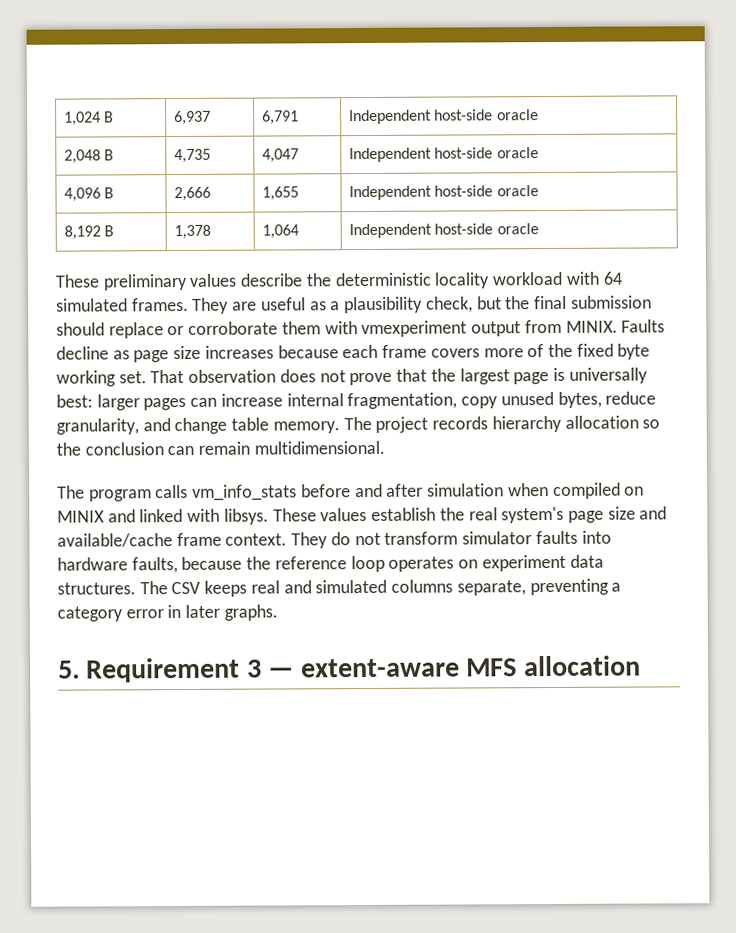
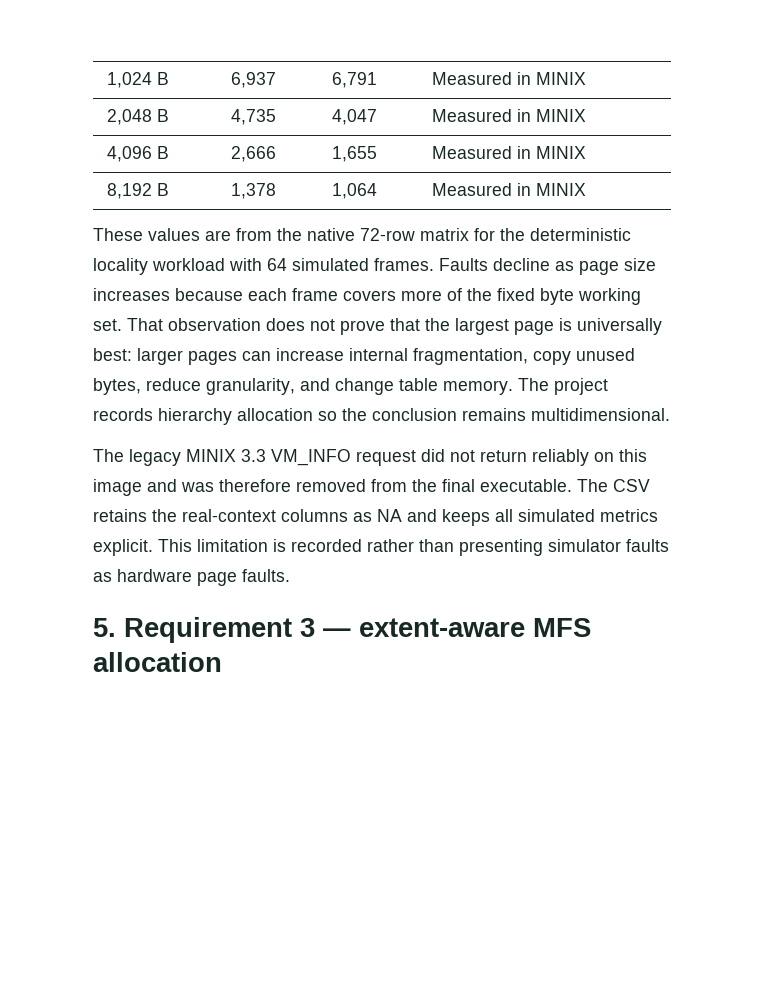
- 1,024 B | 6,937 | 6,791 | Independent host-side oracle
+ 1,024 B | 6,937 | 6,791 | Measured in MINIX
- 2,048 B | 4,735 | 4,047 | Independent host-side oracle
+ 2,048 B | 4,735 | 4,047 | Measured in MINIX
- 4,096 B | 2,666 | 1,655 | Independent host-side oracle
+ 4,096 B | 2,666 | 1,655 | Measured in MINIX
- 8,192 B | 1,378 | 1,064 | Independent host-side oracle
- These preliminary values describe the deterministic locality workload with 64 simulated frames.
+ 8,192 B | 1,378 | 1,064 | Measured in MINIX
+ These values are from the native 72-row matrix for the deterministic locality workload with 64 simulated frames.
- They are useful as a plausibility check, but the final submission should replace or corroborate them with vmexperiment output from MINIX.
- The project records hierarchy allocation so the conclusion can remain multidimensional.
+ The project records hierarchy allocation so the conclusion remains multidimensional.
- The program calls vm_info_stats before and after simulation when compiled on MINIX and linked with libsys. These values establish the real system's page size and available/cache frame context. They do not transform simulator faults into hardware faults, because the reference loop operates on experiment data structures. The CSV keeps real and simulated columns separate, preventing a category error in later graphs.
+ The legacy MINIX 3.3 VM_INFO request did not return reliably on this image and was therefore removed from the final executable. The CSV retains the real-context columns as NA and keeps all simulated metrics explicit. This limitation is recorded rather than presenting simulator faults as hardware page faults.

